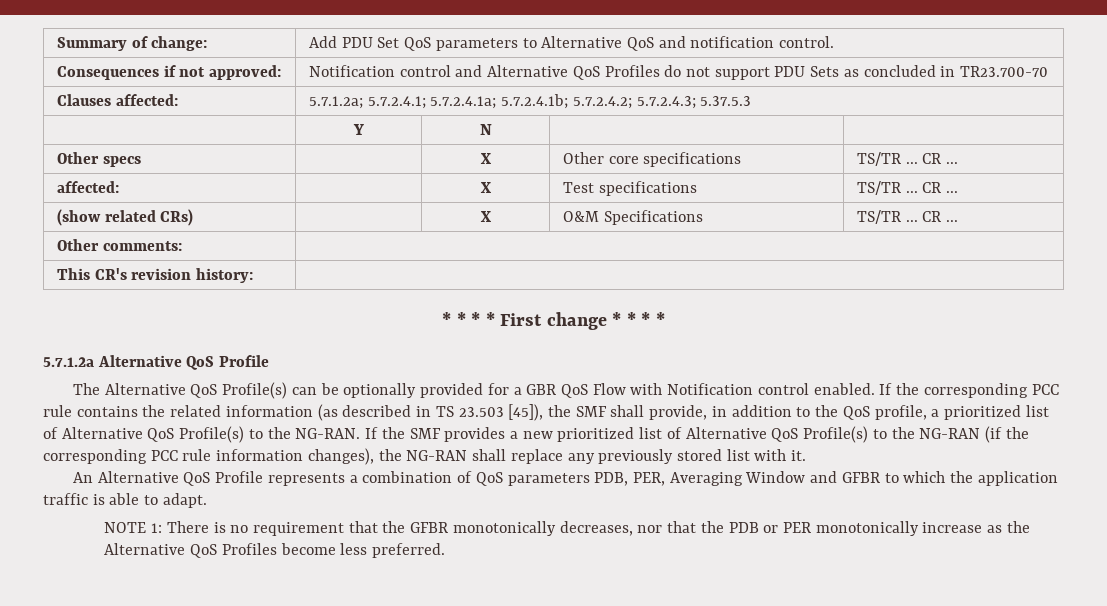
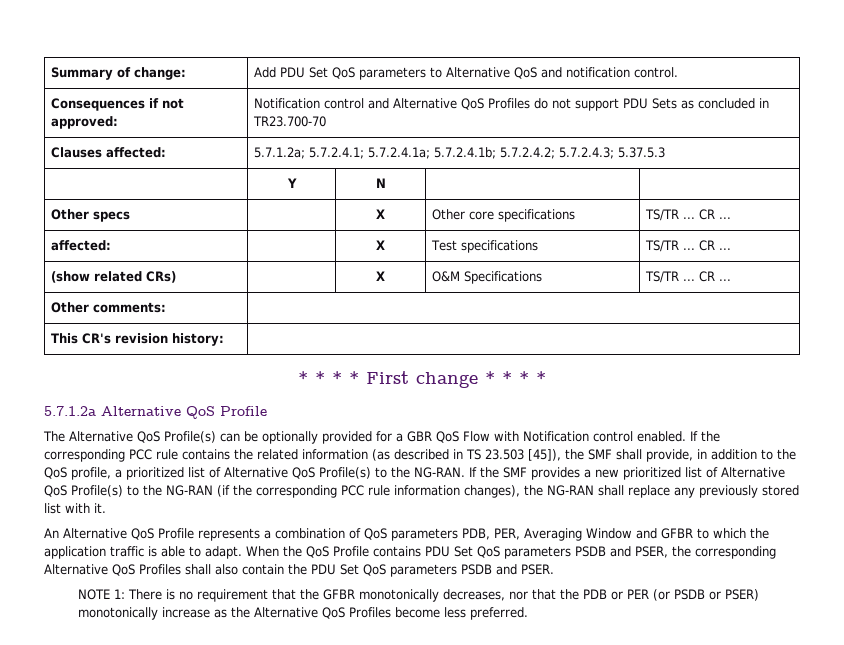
+ When the QoS Profile contains PDU Set QoS parameters PSDB and PSER, the corresponding Alternative QoS Profiles shall also contain the PDU Set QoS parameters PSDB and PSER.
- NOTE 1: There is no requirement that the GFBR monotonically decreases, nor that the PDB or PER monotonically increase as the Alternative QoS Profiles become less preferred.
+ NOTE 1: There is no requirement that the GFBR monotonically decreases, nor that the PDB or PER (or PSDB or PSER) monotonically increase as the Alternative QoS Profiles become less preferred.

